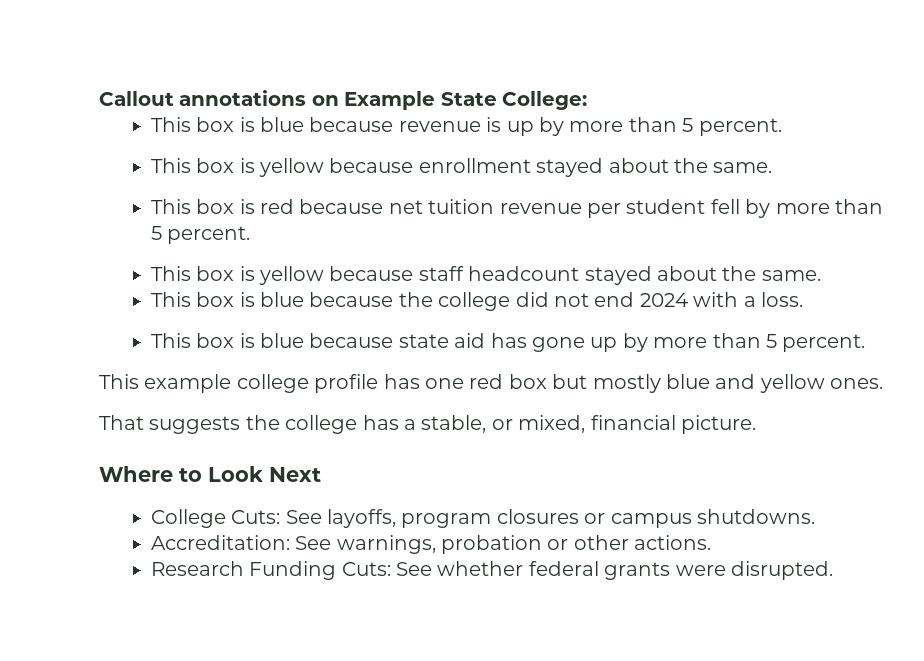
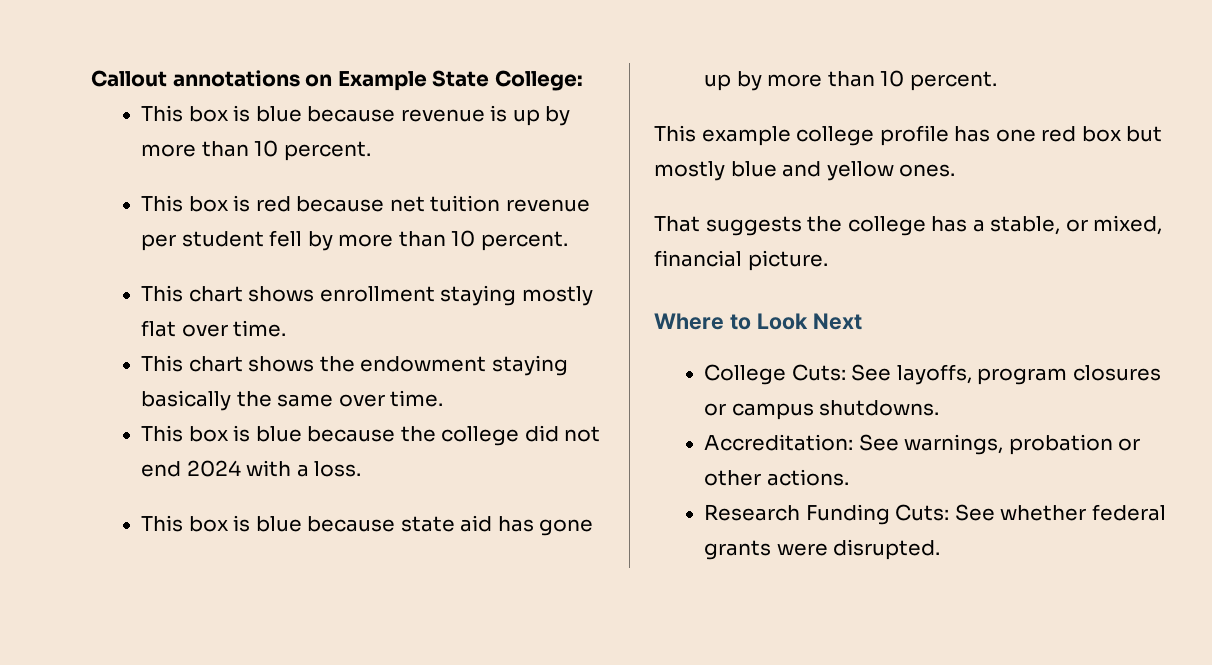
- This box is blue because revenue is up by more than 5 percent.
- This box is yellow because enrollment stayed about the same.
+ This box is blue because revenue is up by more than 10 percent.
- This box is red because net tuition revenue per student fell by more than 5 percent.
- This box is yellow because staff headcount stayed about the same.
+ This box is red because net tuition revenue per student fell by more than 10 percent.
+ This chart shows enrollment staying mostly flat over time.
+ This chart shows the endowment staying basically the same over time.
- This box is blue because state aid has gone up by more than 5 percent.
+ This box is blue because state aid has gone up by more than 10 percent.

